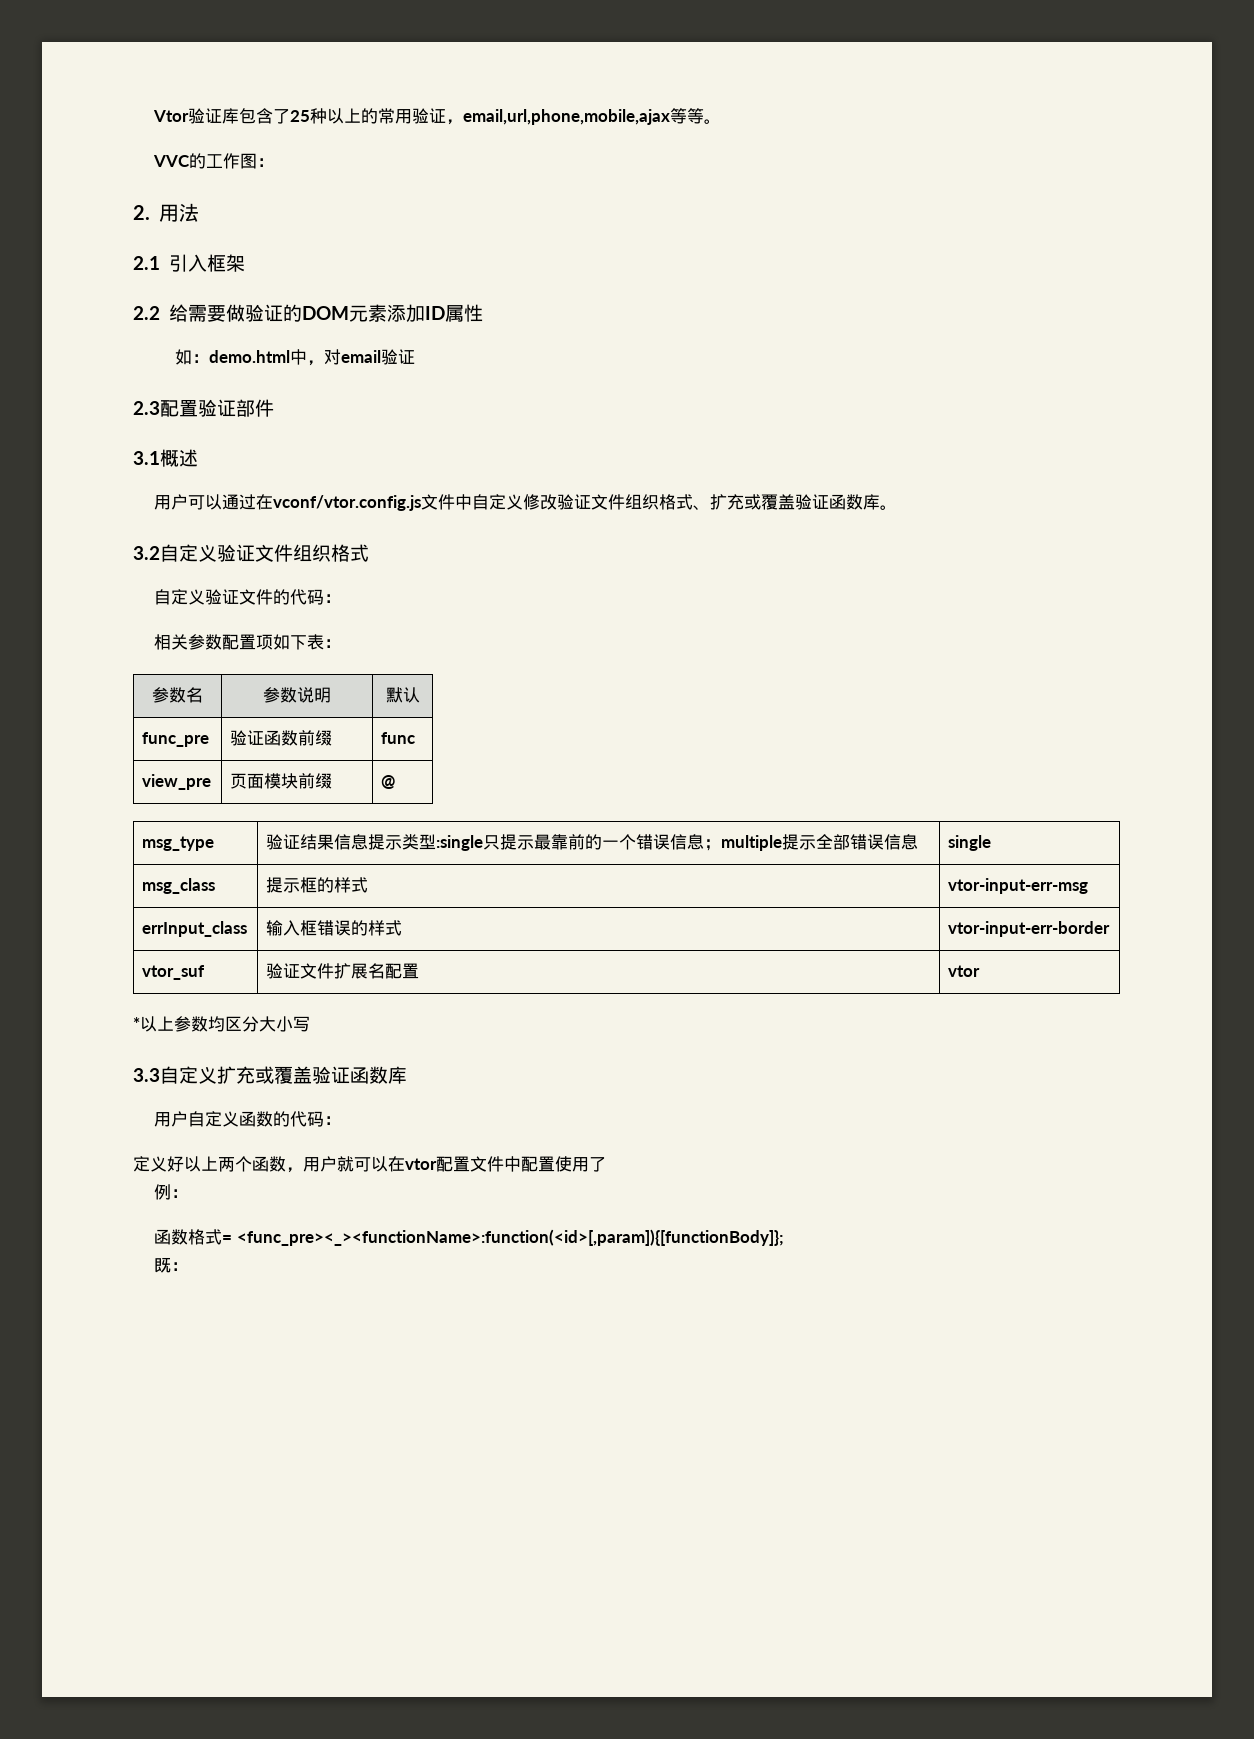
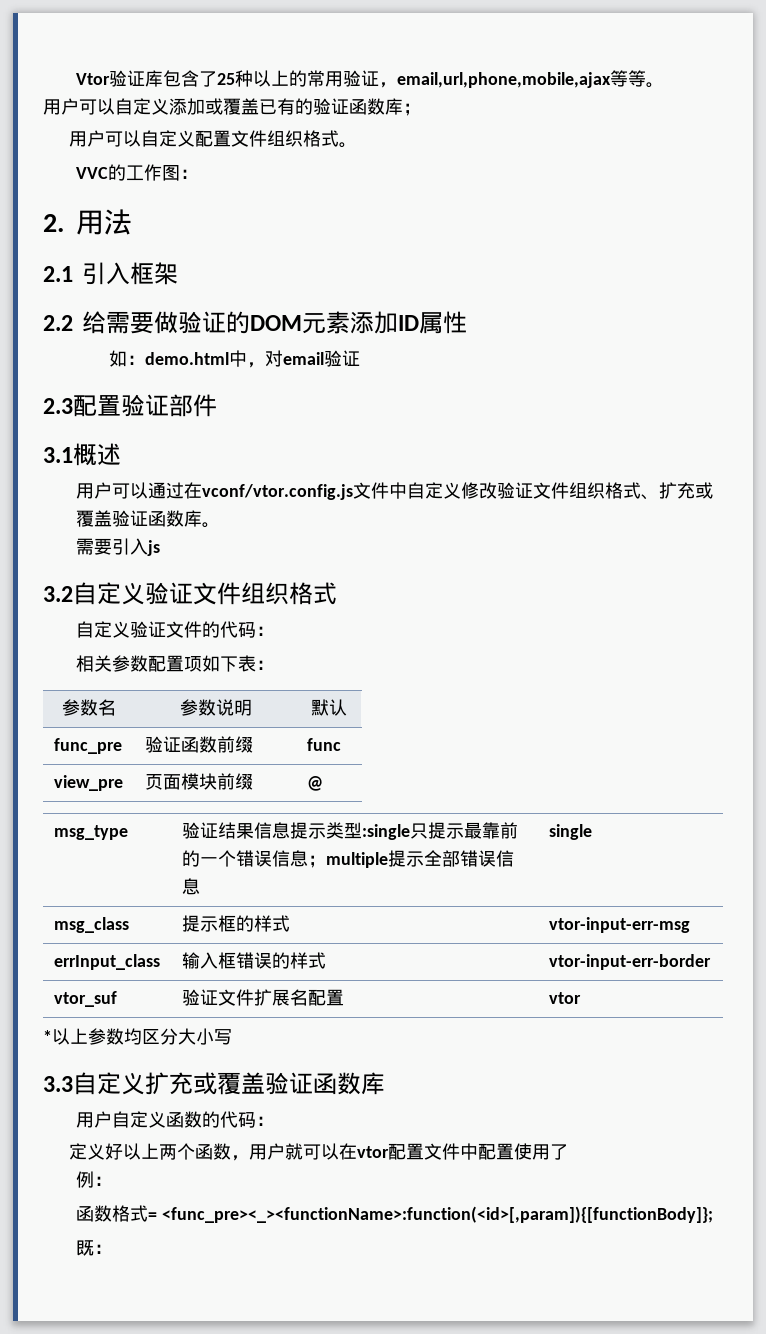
+ 用户可以自定义添加或覆盖已有的验证函数库；
+ 用户可以自定义配置文件组织格式。
+ 需要引入js

